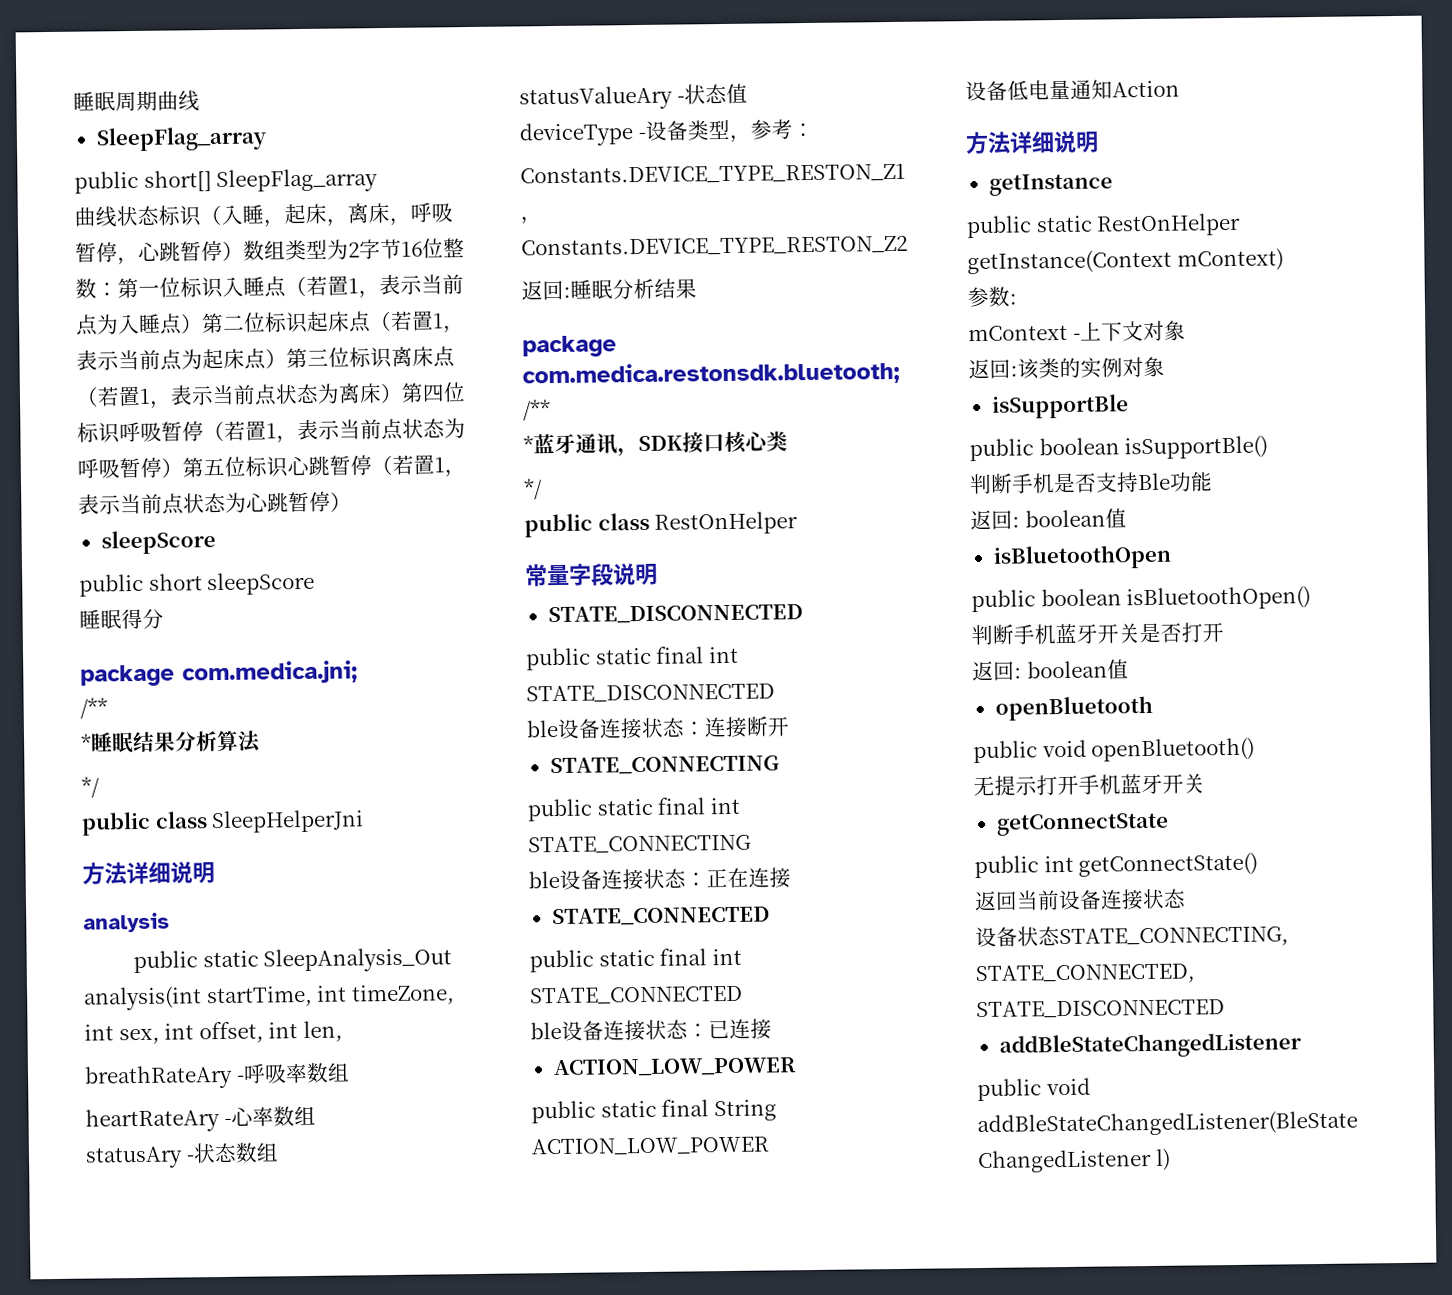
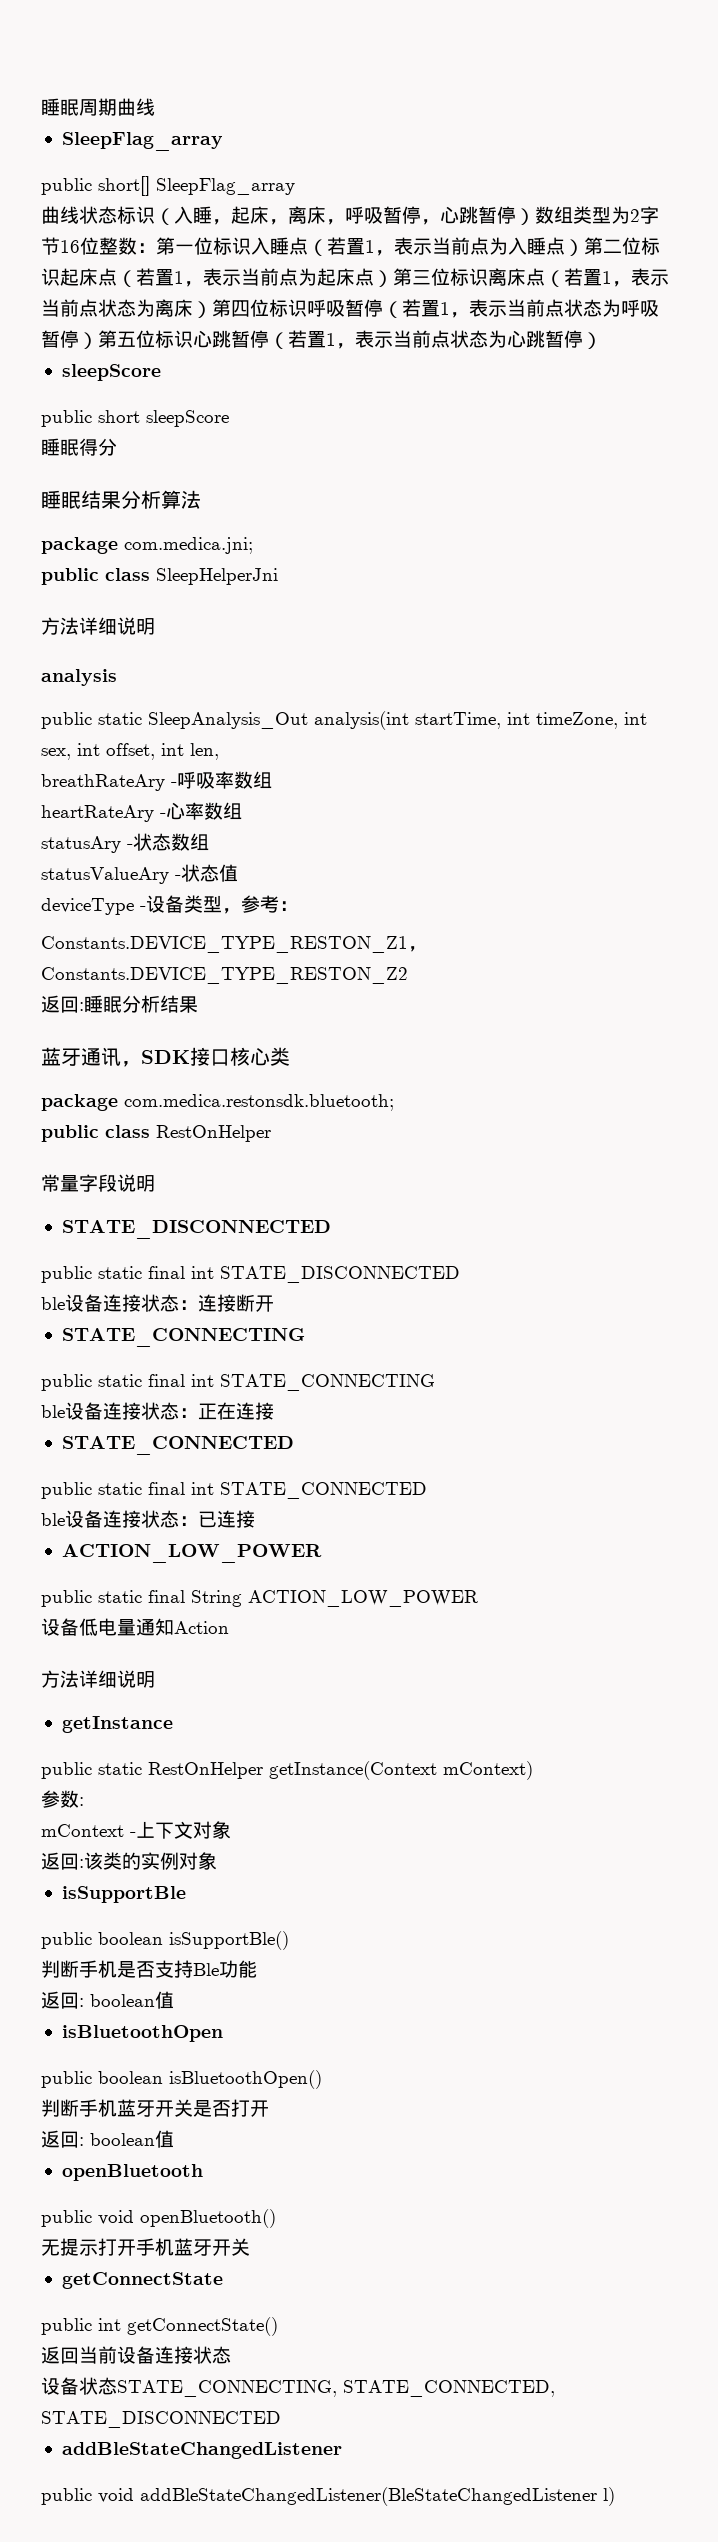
+ 睡眠结果分析算法
  package com.medica.jni;
- /**
- *睡眠结果分析算法
- */
+ 蓝牙通讯，SDK接口核心类
  package com.medica.restonsdk.bluetooth;
- /**
- *蓝牙通讯，SDK接口核心类
- */

